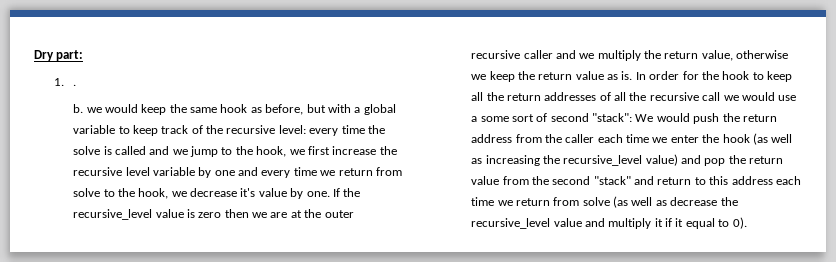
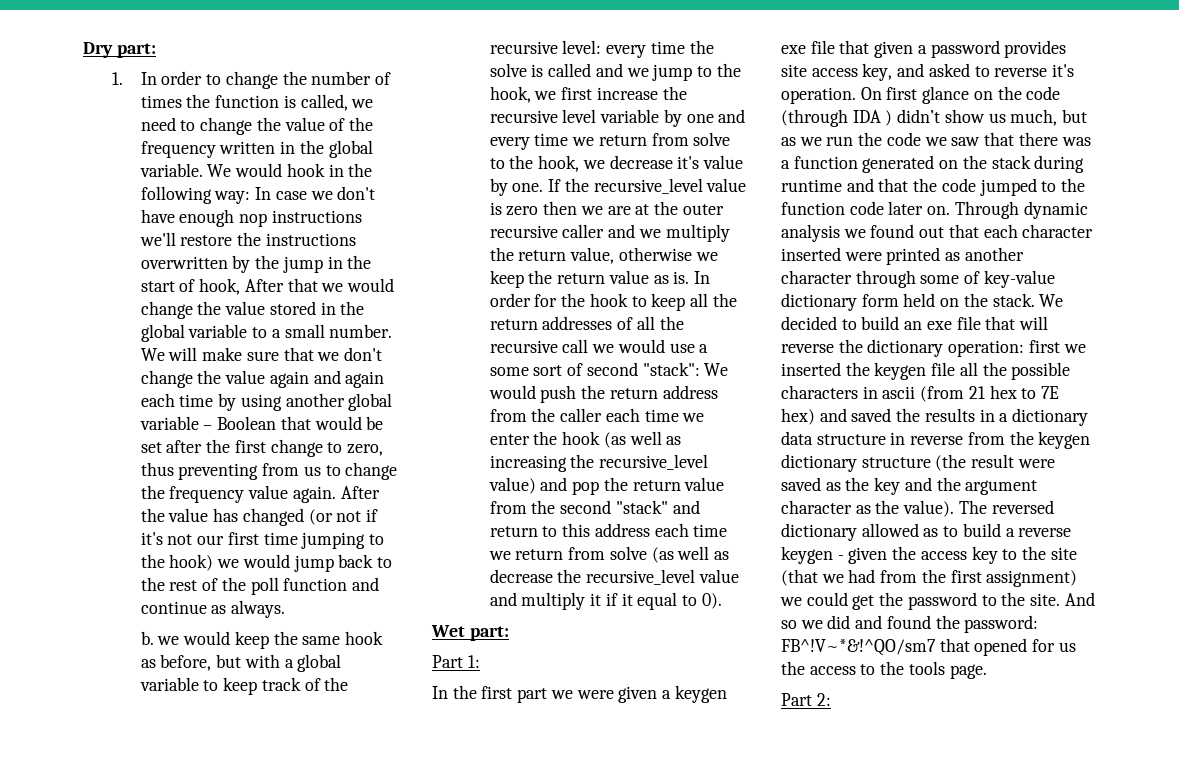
- 1. .
+ 1. In order to change the number of times the function is called, we need to change the value of the frequency written in the global variable. We would hook in the following way: In case we don't have enough nop instructions we'll restore the instructions overwritten by the jump in the start of hook, After that we would change the value stored in the global variable to a small number. We will make sure that we don't change the value again and again each time by using another global variable – Boolean that would be set after the first change to zero, thus preventing from us to change the frequency value again. After the value has changed (or not if it's not our first time jumping to the hook) we would jump back to the rest of the poll function and continue as always.
+ Wet part:
+ Part 1:
+ In the first part we were given a keygen exe file that given a password provides site access key, and asked to reverse it's operation. On first glance on the code (through IDA ) didn’t show us much, but as we run the code we saw that there was a function generated on the stack during runtime and that the code jumped to the function code later on. Through dynamic analysis we found out that each character inserted were printed as another character through some of key-value dictionary form held on the stack. We decided to build an exe file that will reverse the dictionary operation: first we inserted the keygen file all the possible characters in ascii (from 21 hex to 7E hex) and saved the results in a dictionary data structure in reverse from the keygen dictionary structure (the result were saved as the key and the argument character as the value). The reversed dictionary allowed as to build a reverse keygen - given the access key to the site (that we had from the first assignment) we could get the password to the site. And so we did and found the password: FB^!V~*&!^QO/sm7 that opened for us the access to the tools page.
+ Part 2:

